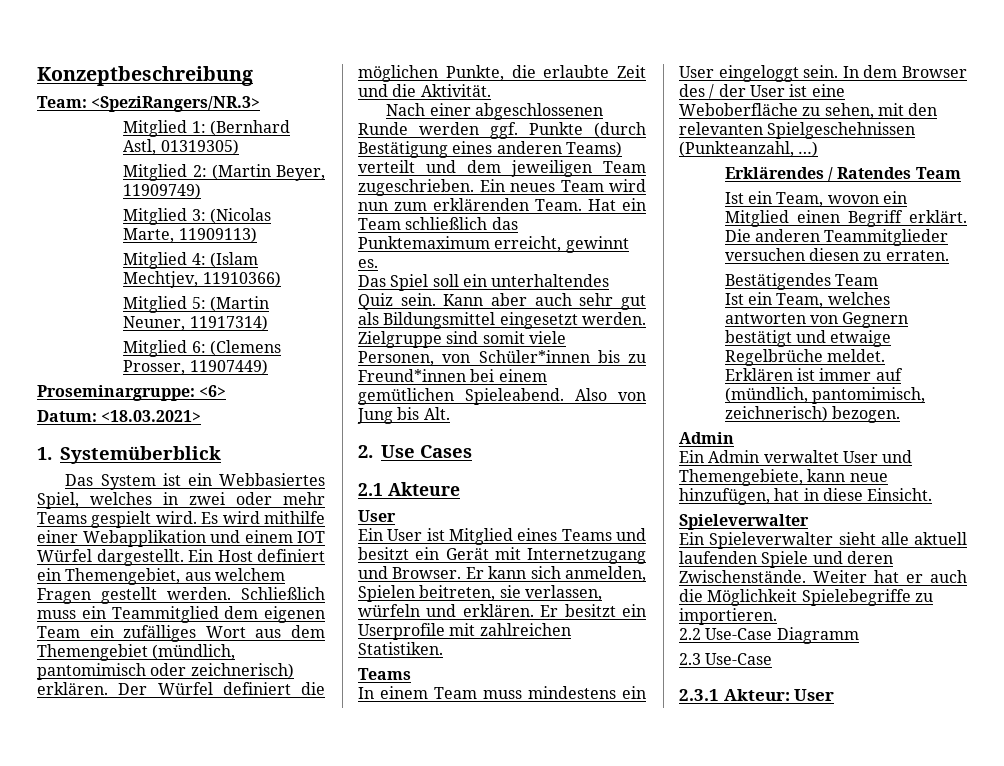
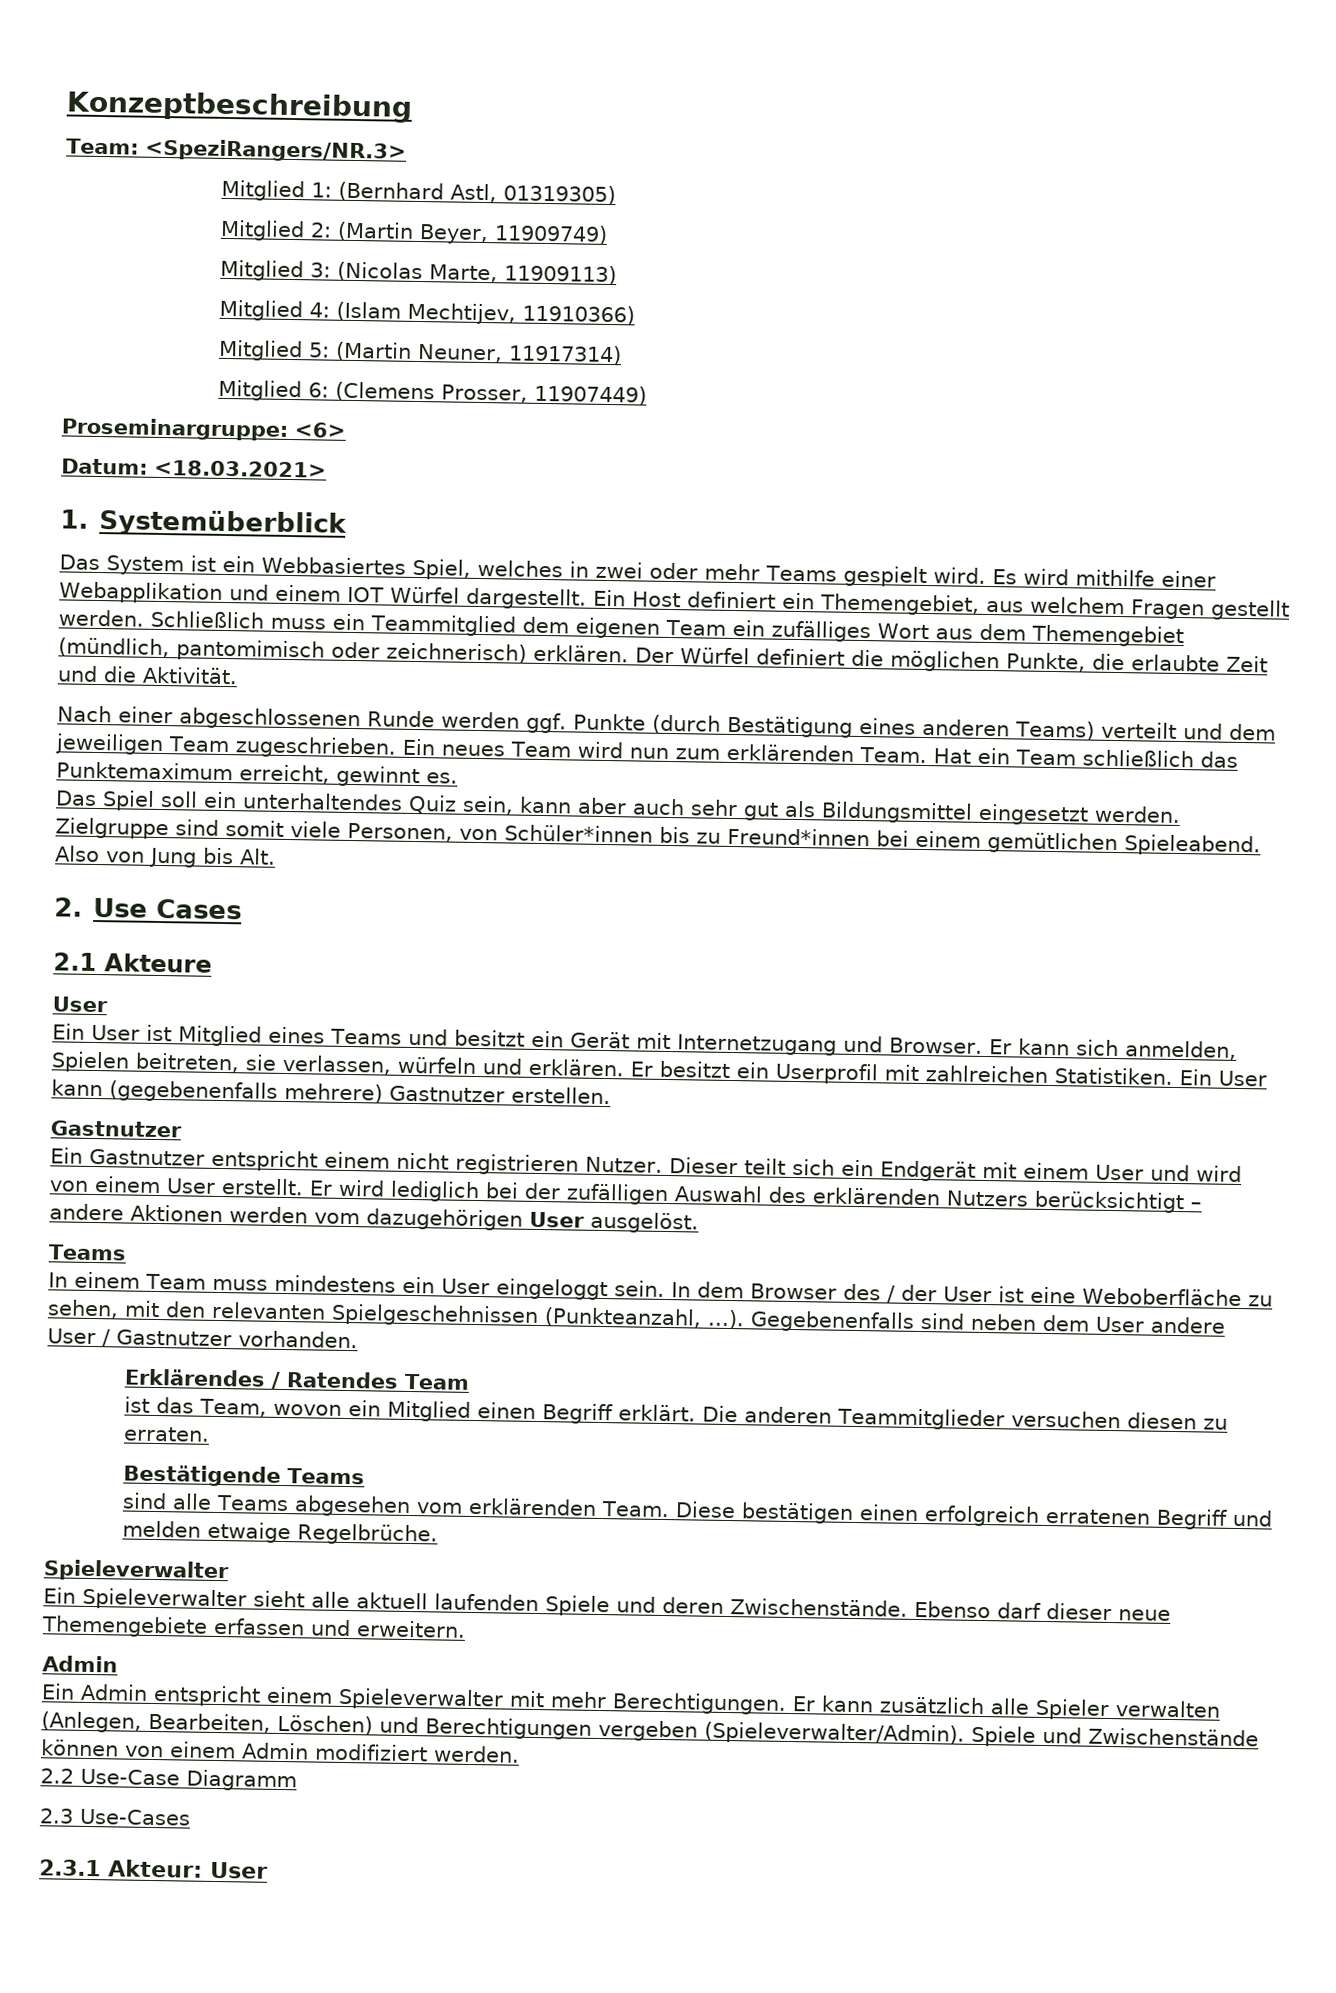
- Mitglied 4: (Islam Mechtjev, 11910366)
+ Mitglied 4: (Islam Mechtijev, 11910366)
- Das Spiel soll ein unterhaltendes Quiz sein. Kann aber auch sehr gut als Bildungsmittel eingesetzt werden.
+ Das Spiel soll ein unterhaltendes Quiz sein, kann aber auch sehr gut als Bildungsmittel eingesetzt werden.
- Er besitzt ein Userprofile mit zahlreichen Statistiken.
+ Er besitzt ein Userprofil mit zahlreichen Statistiken. Ein User kann (gegebenenfalls mehrere) Gastnutzer erstellen.
+ Gastnutzer
+ Ein Gastnutzer entspricht einem nicht registrieren Nutzer. Dieser teilt sich ein Endgerät mit einem User und wird von einem User erstellt. Er wird lediglich bei der zufälligen Auswahl des erklärenden Nutzers berücksichtigt – andere Aktionen werden vom dazugehörigen User ausgelöst.
- In dem Browser des / der User ist eine Weboberfläche zu sehen, mit den relevanten Spielgeschehnissen (Punkteanzahl, …)
+ In dem Browser des / der User ist eine Weboberfläche zu sehen, mit den relevanten Spielgeschehnissen (Punkteanzahl, …). Gegebenenfalls sind neben dem User andere User / Gastnutzer vorhanden.
- Ist ein Team, wovon ein Mitglied einen Begriff erklärt.
+ ist das Team, wovon ein Mitglied einen Begriff erklärt.
- Bestätigendes Team
- Ist ein Team, welches antworten von Gegnern bestätigt und etwaige Regelbrüche meldet.
- Erklären ist immer auf (mündlich, pantomimisch, zeichnerisch) bezogen.
- Admin
- Ein Admin verwaltet User und Themengebiete, kann neue hinzufügen, hat in diese Einsicht.
+ Bestätigende Teams
+ sind alle Teams abgesehen vom erklärenden Team. Diese bestätigen einen erfolgreich erratenen Begriff und melden etwaige Regelbrüche.
- Weiter hat er auch die Möglichkeit Spielebegriffe zu importieren.
+ Ebenso darf dieser neue Themengebiete erfassen und erweitern.
+ Admin
+ Ein Admin entspricht einem Spieleverwalter mit mehr Berechtigungen. Er kann zusätzlich alle Spieler verwalten (Anlegen, Bearbeiten, Löschen) und Berechtigungen vergeben (Spieleverwalter/Admin). Spiele und Zwischenstände können von einem Admin modifiziert werden.
- 2.3 Use-Case
+ 2.3 Use-Cases

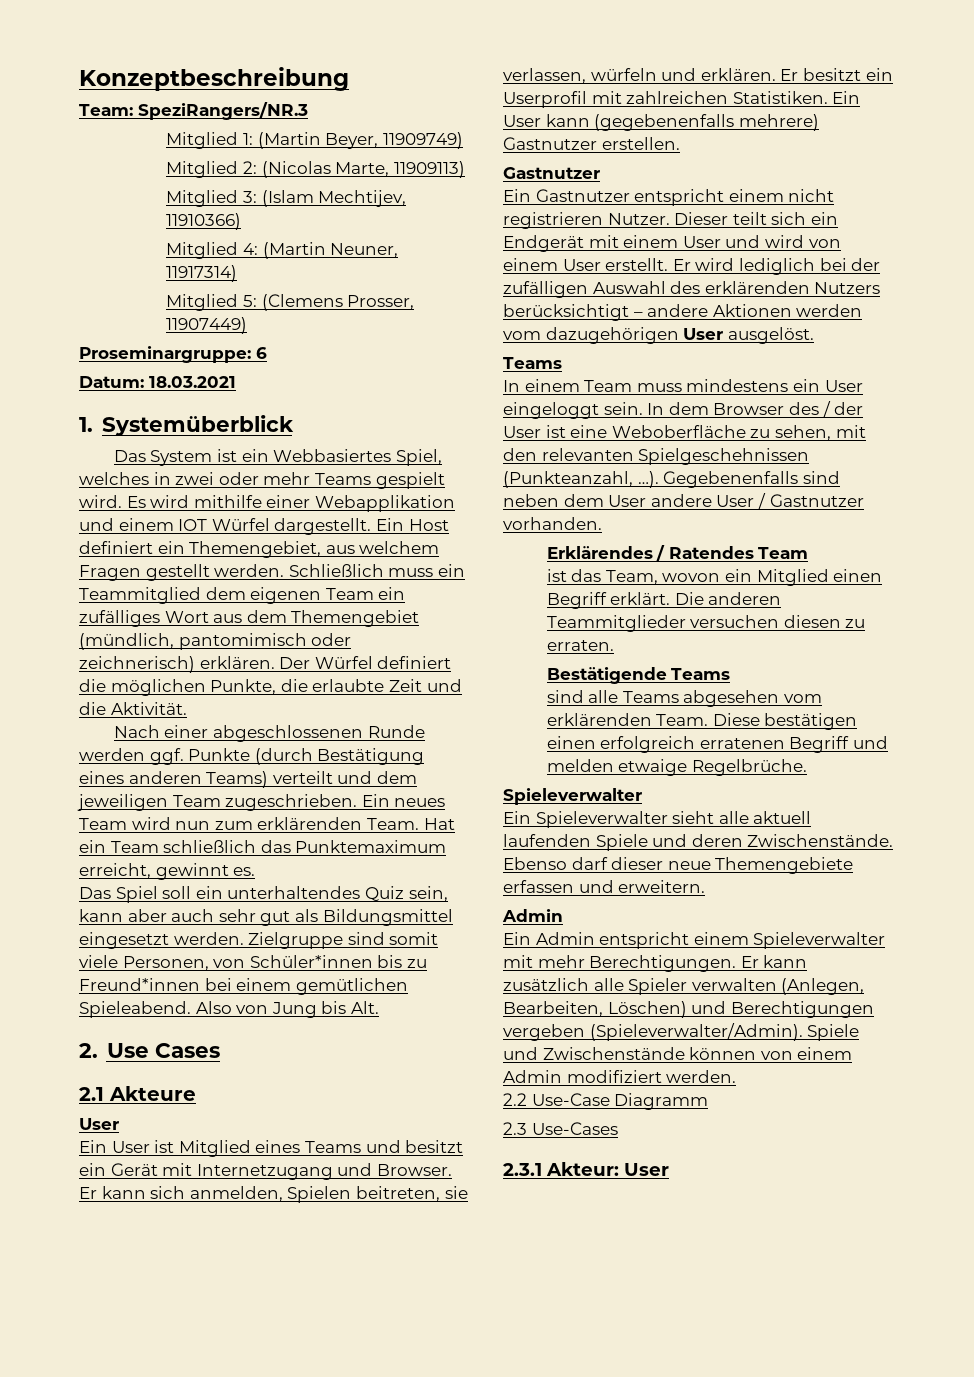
- Team: <SpeziRangers/NR.3>
+ Team: SpeziRangers/NR.3
- Mitglied 1: (Bernhard Astl, 01319305)
- Mitglied 2: (Martin Beyer, 11909749)
+ Mitglied 1: (Martin Beyer, 11909749)
- Mitglied 3: (Nicolas Marte, 11909113)
+ Mitglied 2: (Nicolas Marte, 11909113)
- Mitglied 4: (Islam Mechtijev, 11910366)
+ Mitglied 3: (Islam Mechtijev, 11910366)
- Mitglied 5: (Martin Neuner, 11917314)
+ Mitglied 4: (Martin Neuner, 11917314)
- Mitglied 6: (Clemens Prosser, 11907449)
+ Mitglied 5: (Clemens Prosser, 11907449)
- Proseminargruppe: <6>
+ Proseminargruppe: 6
- Datum: <18.03.2021>
+ Datum: 18.03.2021

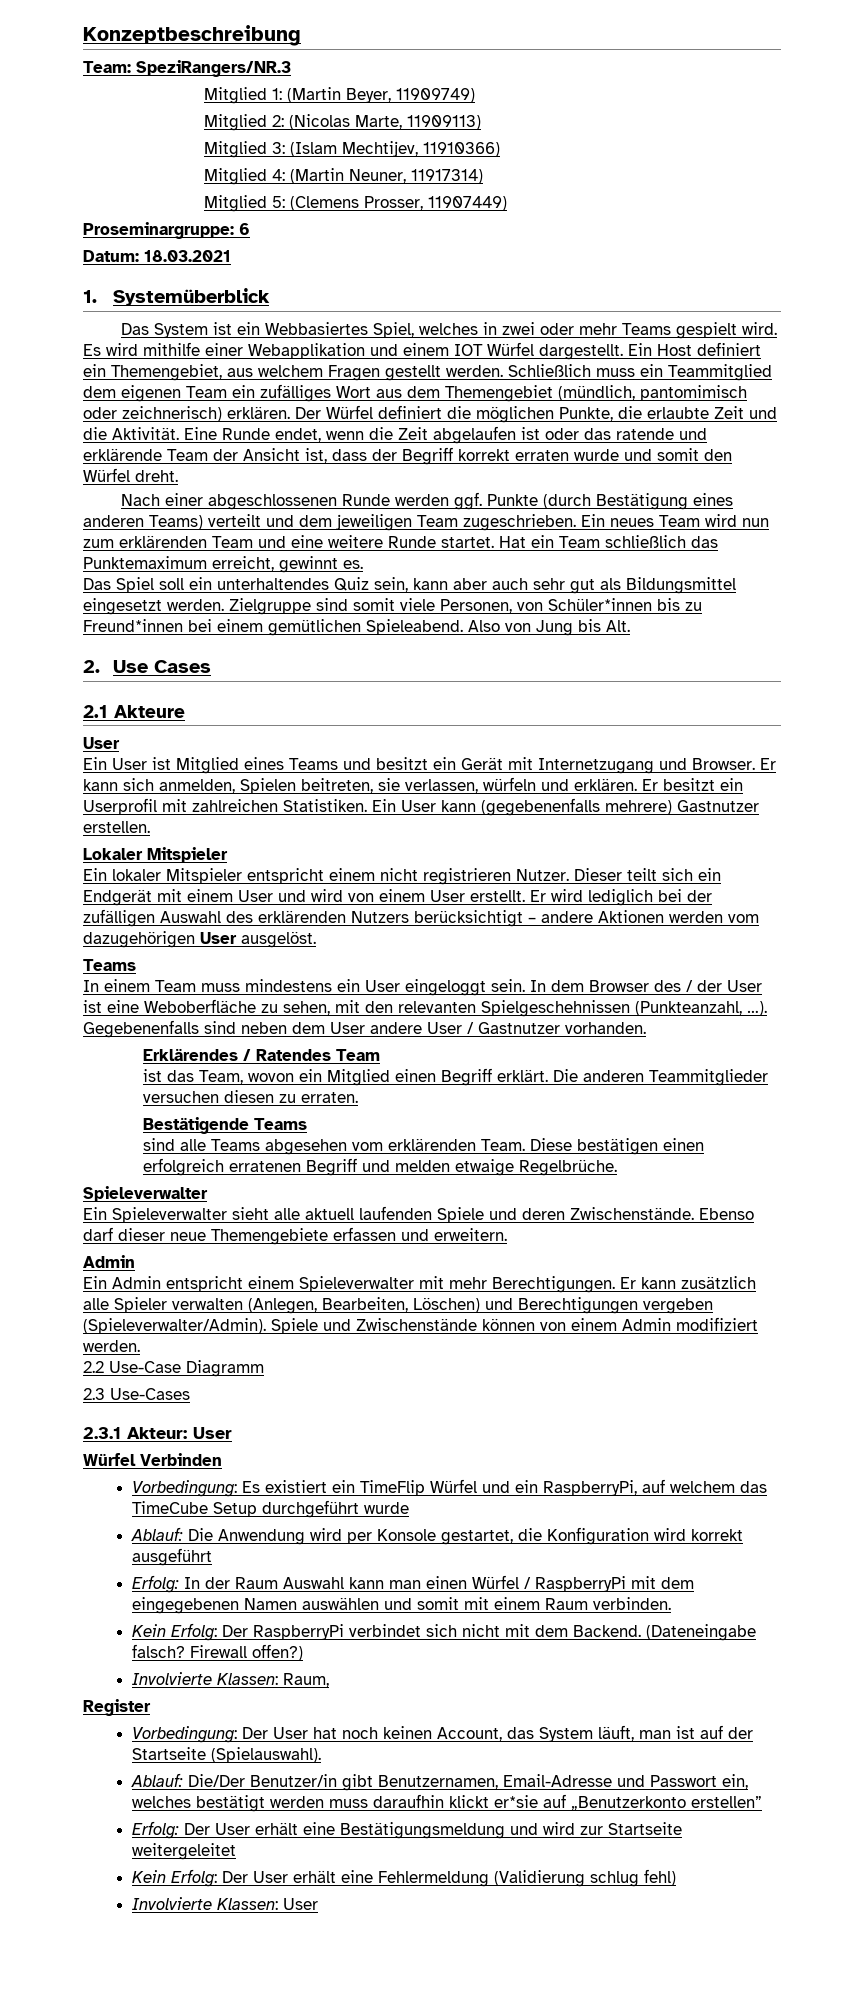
+ Eine Runde endet, wenn die Zeit abgelaufen ist oder das ratende und erklärende Team der Ansicht ist, dass der Begriff korrekt erraten wurde und somit den Würfel dreht.
- Ein neues Team wird nun zum erklärenden Team.
+ Ein neues Team wird nun zum erklärenden Team und eine weitere Runde startet.
  Ein User kann (gegebenenfalls mehrere) Gastnutzer erstellen.
- Gastnutzer
- Ein Gastnutzer entspricht einem nicht registrieren Nutzer.
+ Lokaler Mitspieler
+ Ein lokaler Mitspieler entspricht einem nicht registrieren Nutzer.
+ Würfel Verbinden
+ Vorbedingung: Es existiert ein TimeFlip Würfel und ein RaspberryPi, auf welchem das TimeCube Setup durchgeführt wurde
+ Ablauf: Die Anwendung wird per Konsole gestartet, die Konfiguration wird korrekt ausgeführt
+ Erfolg: In der Raum Auswahl kann man einen Würfel / RaspberryPi mit dem eingegebenen Namen auswählen und somit mit einem Raum verbinden.
+ Kein Erfolg: Der RaspberryPi verbindet sich nicht mit dem Backend. (Dateneingabe falsch? Firewall offen?)
+ Involvierte Klassen: Raum,
+ Register
+ Vorbedingung: Der User hat noch keinen Account, das System läuft, man ist auf der Startseite (Spielauswahl).
+ Ablauf: Die/Der Benutzer/in gibt Benutzernamen, Email-Adresse und Passwort ein, welches bestätigt werden muss daraufhin klickt er*sie auf „Benutzerkonto erstellen”
+ Erfolg: Der User erhält eine Bestätigungsmeldung und wird zur Startseite weitergeleitet
+ Kein Erfolg: Der User erhält eine Fehlermeldung (Validierung schlug fehl)
+ Involvierte Klassen: User

